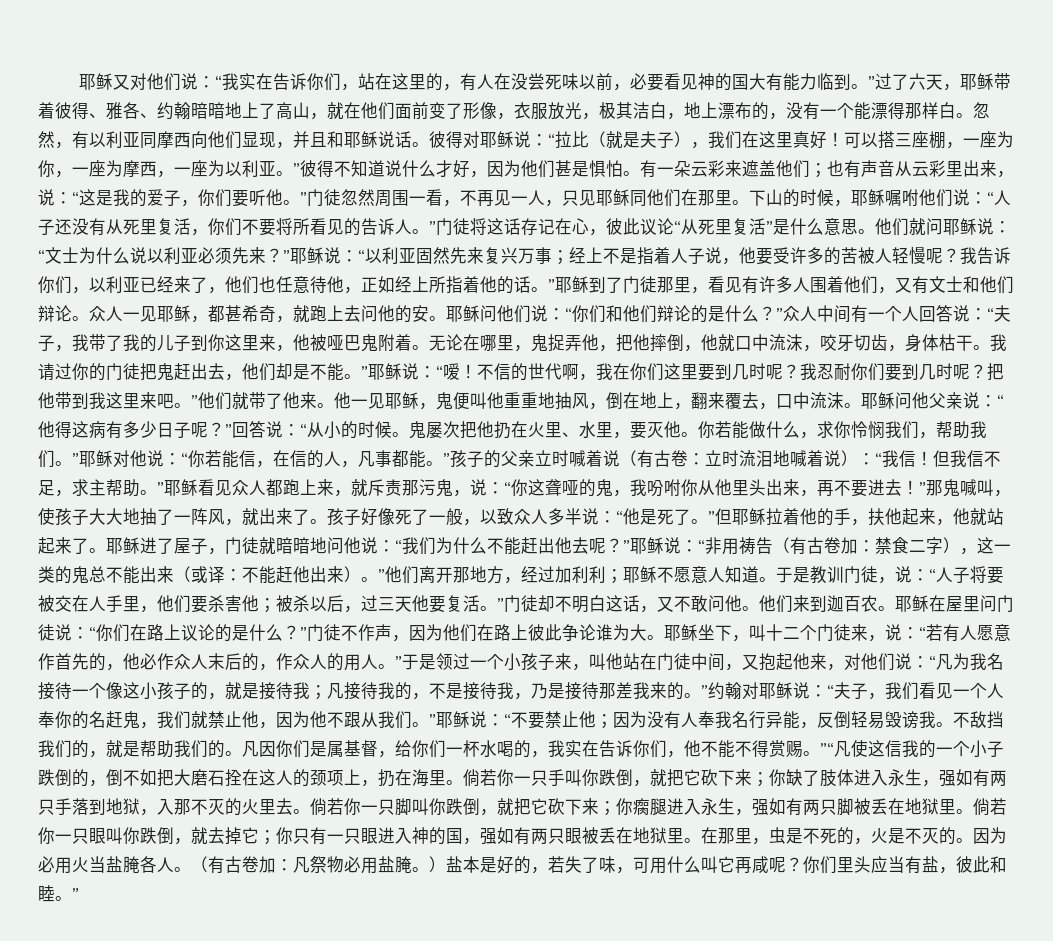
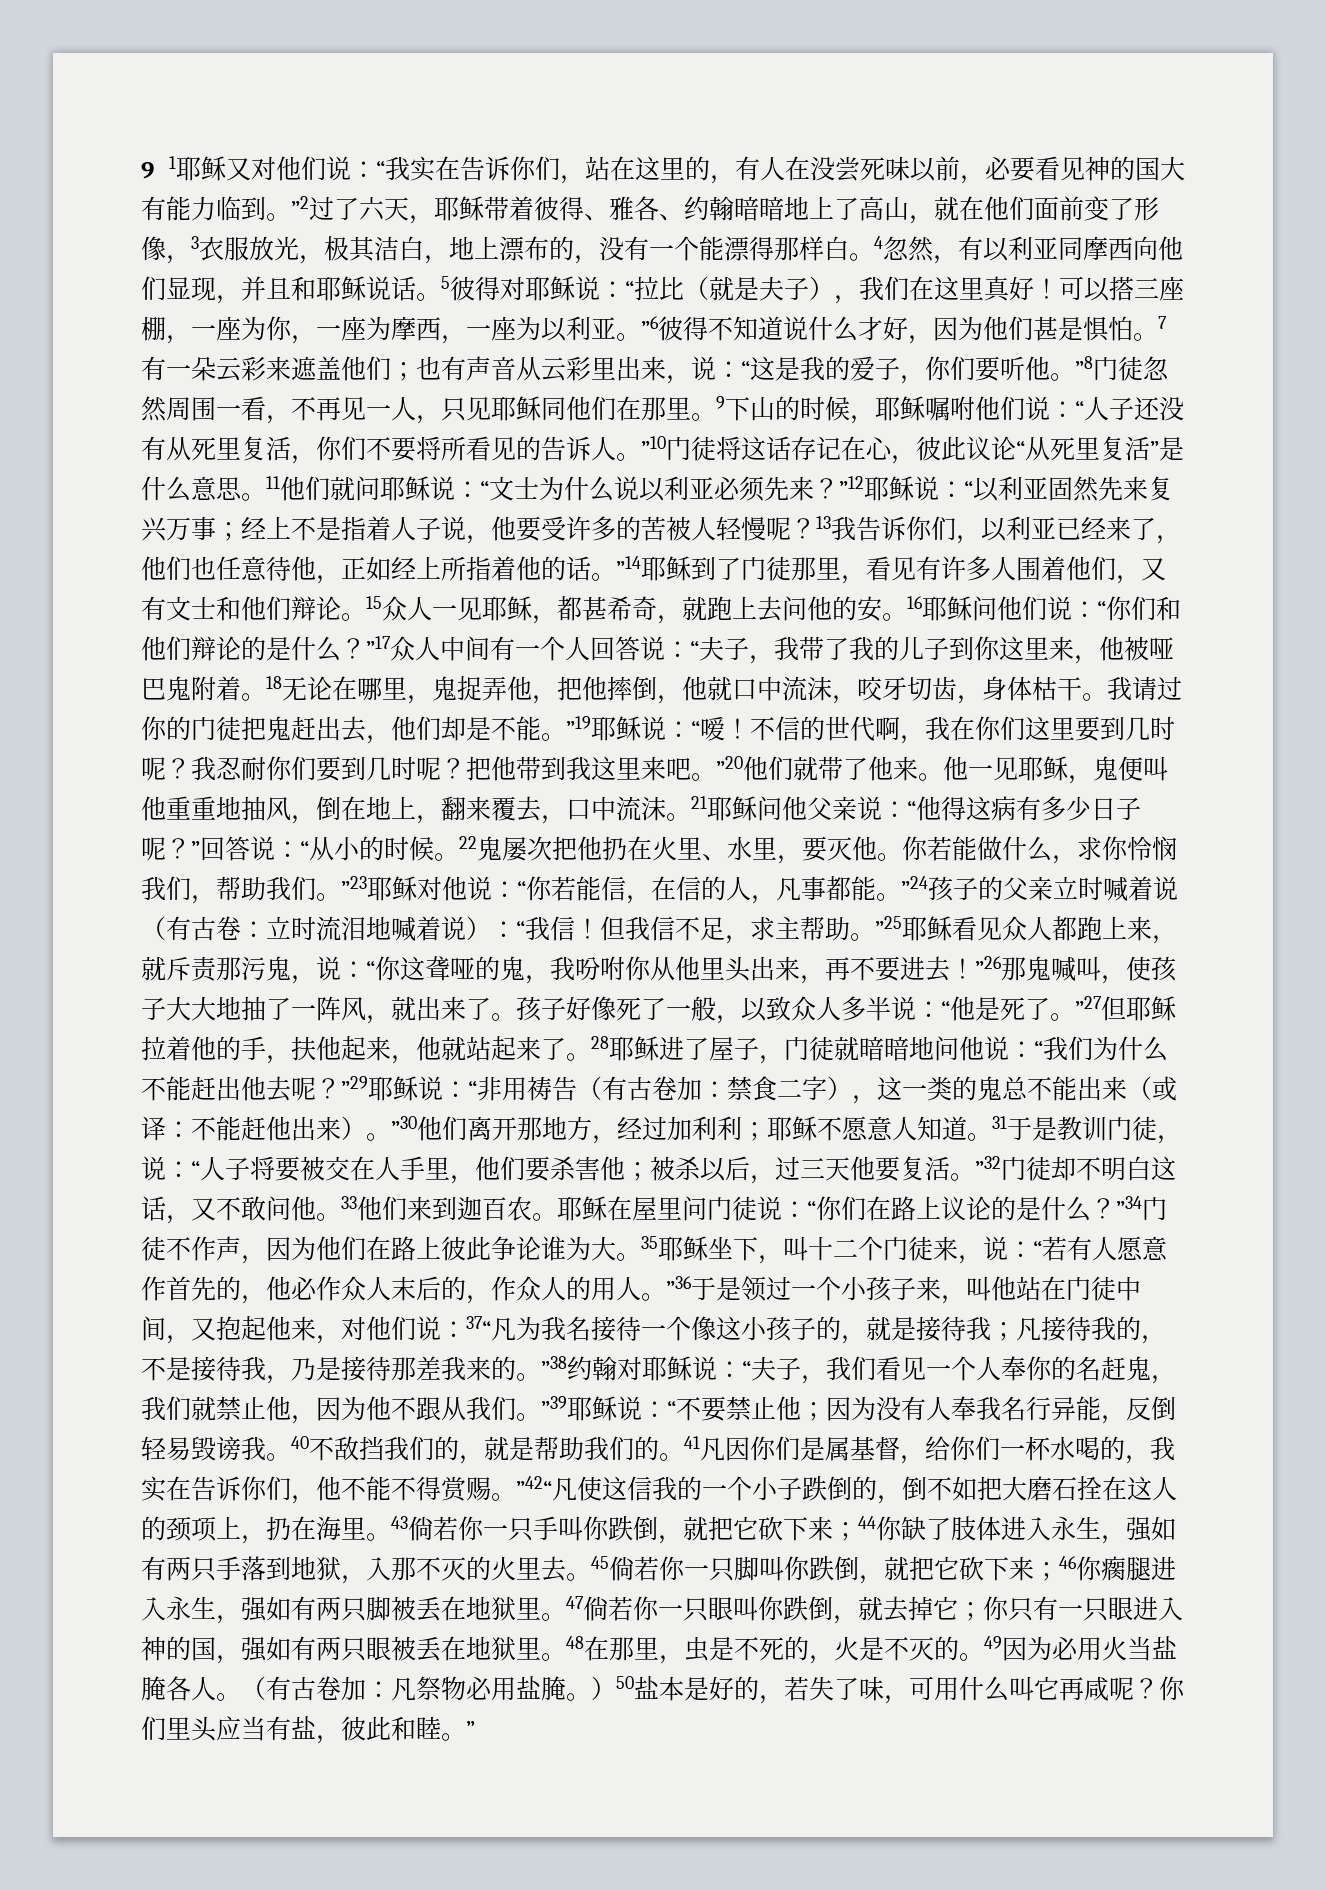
- 耶稣又对他们说：“我实在告诉你们，站在这里的，有人在没尝死味以前，必要看见神的国大有能力临到。”过了六天，耶稣带着彼得、雅各、约翰暗暗地上了高山，就在他们面前变了形像，衣服放光，极其洁白，地上漂布的，没有一个能漂得那样白。
+ 9 1耶稣又对他们说：“我实在告诉你们，站在这里的，有人在没尝死味以前，必要看见神的国大有能力临到。”2过了六天，耶稣带着彼得、雅各、约翰暗暗地上了高山，就在他们面前变了形像，3衣服放光，极其洁白，地上漂布的，没有一个能漂得那样白。
- 忽然，有以利亚同摩西向他们显现，并且和耶稣说话。
+ 4忽然，有以利亚同摩西向他们显现，并且和耶稣说话。
- 彼得对耶稣说：“拉比（就是夫子），我们在这里真好！
+ 5彼得对耶稣说：“拉比（就是夫子），我们在这里真好！
- 可以搭三座棚，一座为你，一座为摩西，一座为以利亚。”彼得不知道说什么才好，因为他们甚是惧怕。
+ 可以搭三座棚，一座为你，一座为摩西，一座为以利亚。”6彼得不知道说什么才好，因为他们甚是惧怕。
- 有一朵云彩来遮盖他们；也有声音从云彩里出来，说：“这是我的爱子，你们要听他。”门徒忽然周围一看，不再见一人，只见耶稣同他们在那里。
+ 7有一朵云彩来遮盖他们；也有声音从云彩里出来，说：“这是我的爱子，你们要听他。”8门徒忽然周围一看，不再见一人，只见耶稣同他们在那里。
- 下山的时候，耶稣嘱咐他们说：“人子还没有从死里复活，你们不要将所看见的告诉人。”门徒将这话存记在心，彼此议论“从死里复活”是什么意思。
+ 9下山的时候，耶稣嘱咐他们说：“人子还没有从死里复活，你们不要将所看见的告诉人。”10门徒将这话存记在心，彼此议论“从死里复活”是什么意思。
- 他们就问耶稣说：“文士为什么说以利亚必须先来？”耶稣说：“以利亚固然先来复兴万事；经上不是指着人子说，他要受许多的苦被人轻慢呢？
+ 11他们就问耶稣说：“文士为什么说以利亚必须先来？”12耶稣说：“以利亚固然先来复兴万事；经上不是指着人子说，他要受许多的苦被人轻慢呢？
- 我告诉你们，以利亚已经来了，他们也任意待他，正如经上所指着他的话。”耶稣到了门徒那里，看见有许多人围着他们，又有文士和他们辩论。
+ 13我告诉你们，以利亚已经来了，他们也任意待他，正如经上所指着他的话。”14耶稣到了门徒那里，看见有许多人围着他们，又有文士和他们辩论。
- 众人一见耶稣，都甚希奇，就跑上去问他的安。
+ 15众人一见耶稣，都甚希奇，就跑上去问他的安。
- 耶稣问他们说：“你们和他们辩论的是什么？”众人中间有一个人回答说：“夫子，我带了我的儿子到你这里来，他被哑巴鬼附着。
+ 16耶稣问他们说：“你们和他们辩论的是什么？”17众人中间有一个人回答说：“夫子，我带了我的儿子到你这里来，他被哑巴鬼附着。
- 无论在哪里，鬼捉弄他，把他摔倒，他就口中流沫，咬牙切齿，身体枯干。
+ 18无论在哪里，鬼捉弄他，把他摔倒，他就口中流沫，咬牙切齿，身体枯干。
- 我请过你的门徒把鬼赶出去，他们却是不能。”耶稣说：“嗳！
+ 我请过你的门徒把鬼赶出去，他们却是不能。”19耶稣说：“嗳！
- 把他带到我这里来吧。”他们就带了他来。
+ 把他带到我这里来吧。”20他们就带了他来。
- 耶稣问他父亲说：“他得这病有多少日子呢？”回答说：“从小的时候。
+ 21耶稣问他父亲说：“他得这病有多少日子呢？”回答说：“从小的时候。
- 鬼屡次把他扔在火里、水里，要灭他。
+ 22鬼屡次把他扔在火里、水里，要灭他。
- 你若能做什么，求你怜悯我们，帮助我们。”耶稣对他说：“你若能信，在信的人，凡事都能。”孩子的父亲立时喊着说（有古卷：立时流泪地喊着说）：“我信！
+ 你若能做什么，求你怜悯我们，帮助我们。”23耶稣对他说：“你若能信，在信的人，凡事都能。”24孩子的父亲立时喊着说（有古卷：立时流泪地喊着说）：“我信！
- 但我信不足，求主帮助。”耶稣看见众人都跑上来，就斥责那污鬼，说：“你这聋哑的鬼，我吩咐你从他里头出来，再不要进去！”那鬼喊叫，使孩子大大地抽了一阵风，就出来了。
+ 但我信不足，求主帮助。”25耶稣看见众人都跑上来，就斥责那污鬼，说：“你这聋哑的鬼，我吩咐你从他里头出来，再不要进去！”26那鬼喊叫，使孩子大大地抽了一阵风，就出来了。
- 孩子好像死了一般，以致众人多半说：“他是死了。”但耶稣拉着他的手，扶他起来，他就站起来了。
+ 孩子好像死了一般，以致众人多半说：“他是死了。”27但耶稣拉着他的手，扶他起来，他就站起来了。
- 耶稣进了屋子，门徒就暗暗地问他说：“我们为什么不能赶出他去呢？”耶稣说：“非用祷告（有古卷加：禁食二字），这一类的鬼总不能出来（或译：不能赶他出来）。”他们离开那地方，经过加利利；耶稣不愿意人知道。
+ 28耶稣进了屋子，门徒就暗暗地问他说：“我们为什么不能赶出他去呢？”29耶稣说：“非用祷告（有古卷加：禁食二字），这一类的鬼总不能出来（或译：不能赶他出来）。”30他们离开那地方，经过加利利；耶稣不愿意人知道。
- 于是教训门徒，说：“人子将要被交在人手里，他们要杀害他；被杀以后，过三天他要复活。”门徒却不明白这话，又不敢问他。
+ 31于是教训门徒，说：“人子将要被交在人手里，他们要杀害他；被杀以后，过三天他要复活。”32门徒却不明白这话，又不敢问他。
- 他们来到迦百农。
+ 33他们来到迦百农。
- 耶稣在屋里问门徒说：“你们在路上议论的是什么？”门徒不作声，因为他们在路上彼此争论谁为大。
+ 耶稣在屋里问门徒说：“你们在路上议论的是什么？”34门徒不作声，因为他们在路上彼此争论谁为大。
- 耶稣坐下，叫十二个门徒来，说：
+ 35耶稣坐下，叫十二个门徒来，说：
- “若有人愿意作首先的，他必作众人末后的，作众人的用人。”于是领过一个小孩子来，叫他站在门徒中间，又抱起他来，对他们说：
+ “若有人愿意作首先的，他必作众人末后的，作众人的用人。”36于是领过一个小孩子来，叫他站在门徒中间，又抱起他来，对他们说：
- “凡为我名接待一个像这小孩子的，就是接待我；
+ 37“凡为我名接待一个像这小孩子的，就是接待我；
- 凡接待我的，不是接待我，乃是接待那差我来的。”约翰对耶稣说：
+ 凡接待我的，不是接待我，乃是接待那差我来的。”38约翰对耶稣说：
- “夫子，我们看见一个人奉你的名赶鬼，我们就禁止他，因为他不跟从我们。”耶稣说：
+ “夫子，我们看见一个人奉你的名赶鬼，我们就禁止他，因为他不跟从我们。”39耶稣说：
- 不敌挡我们的，就是帮助我们的。
+ 40不敌挡我们的，就是帮助我们的。
- 凡因你们是属基督，给你们一杯水喝的，我实在告诉你们，他不能不得赏赐。”“凡使这信我的一个小子跌倒的，倒不如把大磨石拴在这人的颈项上，扔在海里。
+ 41凡因你们是属基督，给你们一杯水喝的，我实在告诉你们，他不能不得赏赐。”42“凡使这信我的一个小子跌倒的，倒不如把大磨石拴在这人的颈项上，扔在海里。
- 倘若你一只手叫你跌倒，就把它砍下来；你缺了肢体进入永生，强如有两只手落到地狱，入那不灭的火里去。
+ 43倘若你一只手叫你跌倒，就把它砍下来；44你缺了肢体进入永生，强如有两只手落到地狱，入那不灭的火里去。
- 倘若你一只脚叫你跌倒，就把它砍下来；你瘸腿进入永生，强如有两只脚被丢在地狱里。
+ 45倘若你一只脚叫你跌倒，就把它砍下来；46你瘸腿进入永生，强如有两只脚被丢在地狱里。
- 倘若你一只眼叫你跌倒，就去掉它；你只有一只眼进入神的国，强如有两只眼被丢在地狱里。
+ 47倘若你一只眼叫你跌倒，就去掉它；你只有一只眼进入神的国，强如有两只眼被丢在地狱里。
- 在那里，虫是不死的，火是不灭的。
+ 48在那里，虫是不死的，火是不灭的。
- 因为必用火当盐腌各人。
+ 49因为必用火当盐腌各人。
- （有古卷加：凡祭物必用盐腌。）盐本是好的，若失了味，可用什么叫它再咸呢？
+ （有古卷加：凡祭物必用盐腌。）50盐本是好的，若失了味，可用什么叫它再咸呢？

